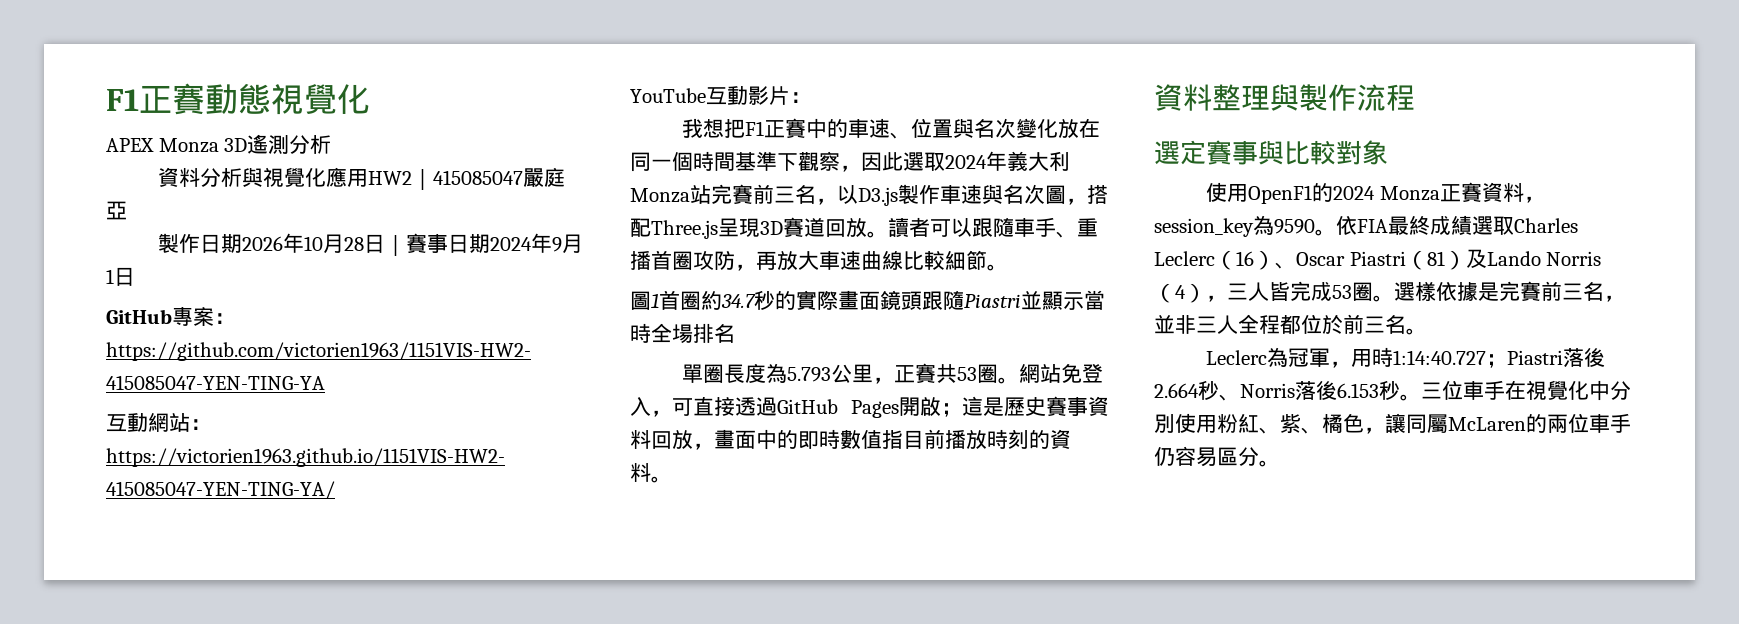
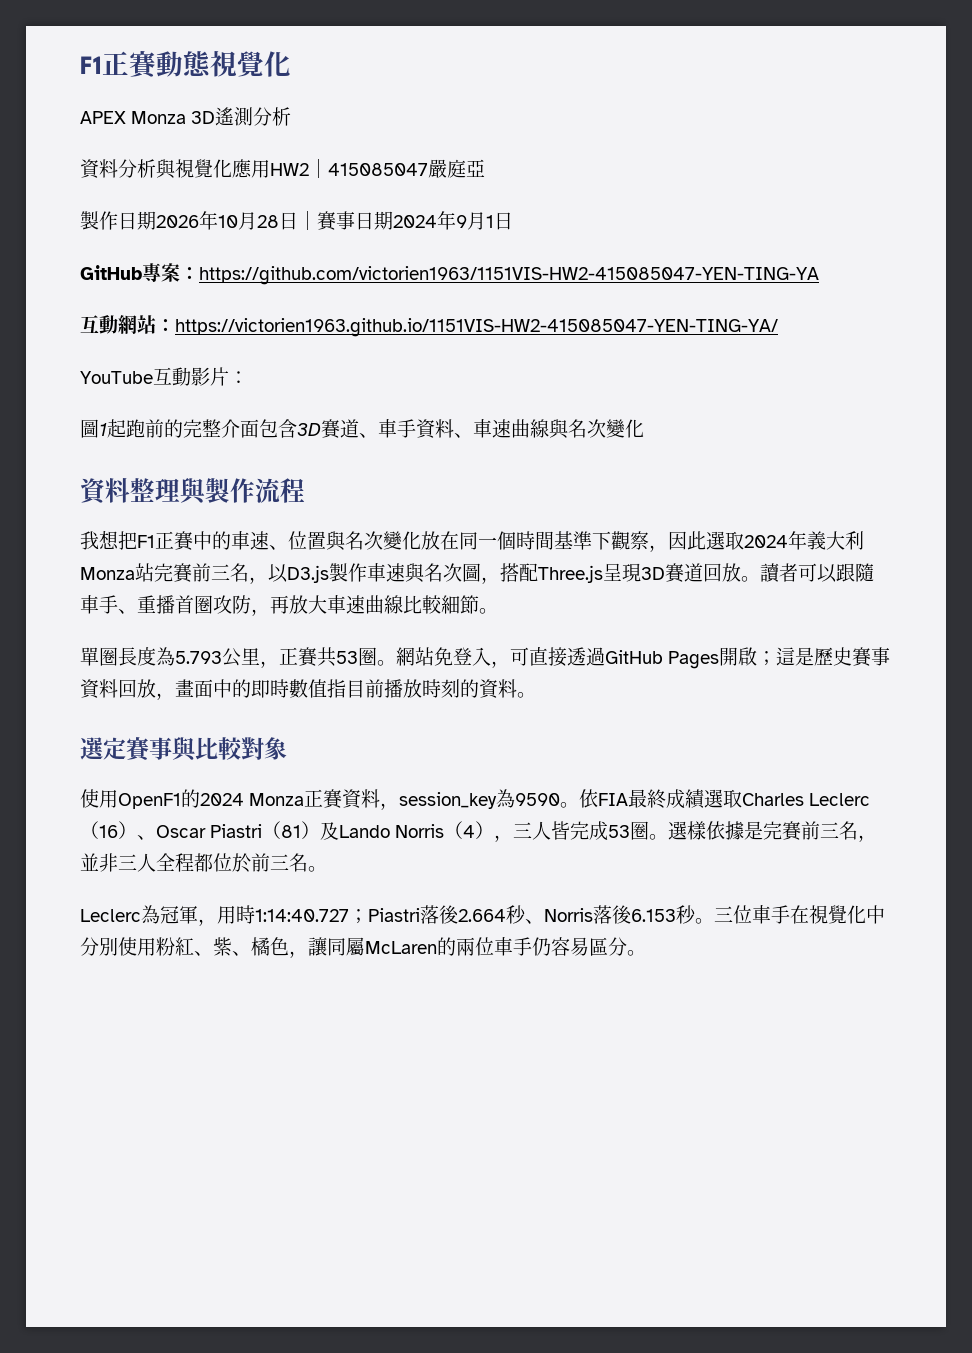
+ 圖1起跑前的完整介面包含3D賽道、車手資料、車速曲線與名次變化
+ 資料整理與製作流程
- 圖1首圈約34.7秒的實際畫面鏡頭跟隨Piastri並顯示當時全場排名
- 資料整理與製作流程

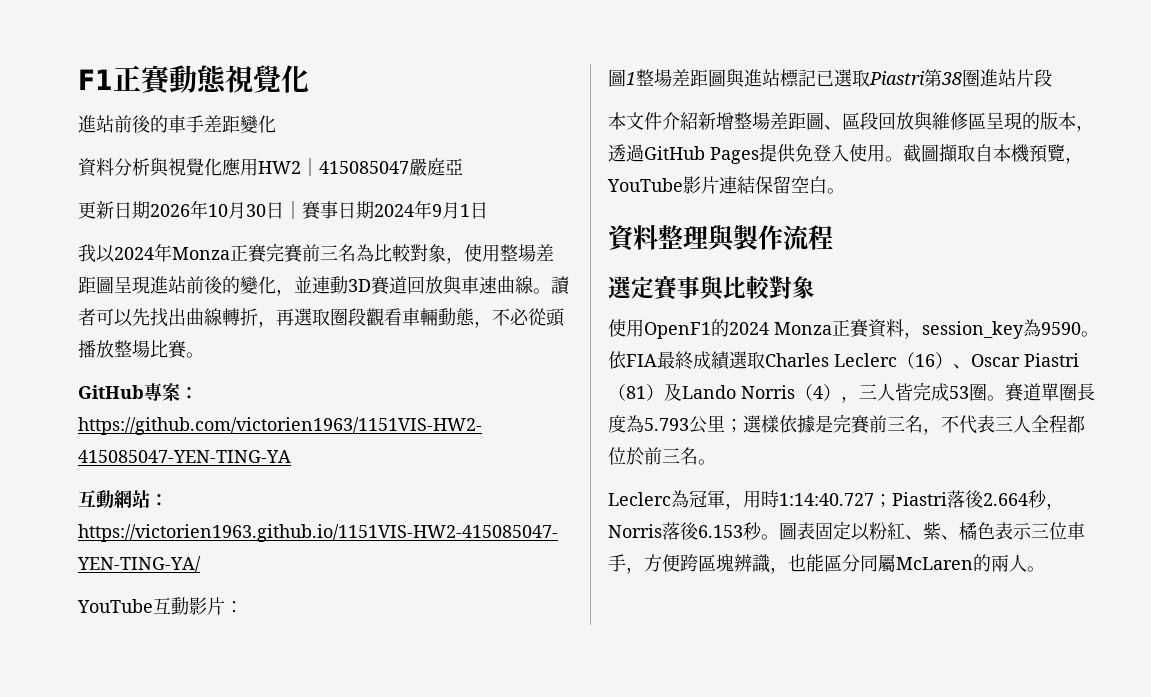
- APEX Monza 3D遙測分析
+ 進站前後的車手差距變化
- 製作日期2026年10月28日｜賽事日期2024年9月1日
+ 更新日期2026年10月30日｜賽事日期2024年9月1日
+ 我以2024年Monza正賽完賽前三名為比較對象，使用整場差距圖呈現進站前後的變化，並連動3D賽道回放與車速曲線。讀者可以先找出曲線轉折，再選取圈段觀看車輛動態，不必從頭播放整場比賽。
- 圖1起跑前的完整介面包含3D賽道、車手資料、車速曲線與名次變化
+ 圖1整場差距圖與進站標記已選取Piastri第38圈進站片段
+ 本文件介紹新增整場差距圖、區段回放與維修區呈現的版本，透過GitHub Pages提供免登入使用。截圖擷取自本機預覽，YouTube影片連結保留空白。
- 我想把F1正賽中的車速、位置與名次變化放在同一個時間基準下觀察，因此選取2024年義大利Monza站完賽前三名，以D3.js製作車速與名次圖，搭配Three.js呈現3D賽道回放。讀者可以跟隨車手、重播首圈攻防，再放大車速曲線比較細節。
- 單圈長度為5.793公里，正賽共53圈。網站免登入，可直接透過GitHub Pages開啟；這是歷史賽事資料回放，畫面中的即時數值指目前播放時刻的資料。
- 選樣依據是完賽前三名，並非三人全程都位於前三名。
+ 賽道單圈長度為5.793公里；選樣依據是完賽前三名，不代表三人全程都位於前三名。
- Leclerc為冠軍，用時1:14:40.727；Piastri落後2.664秒、Norris落後6.153秒。
+ Leclerc為冠軍，用時1:14:40.727；Piastri落後2.664秒，Norris落後6.153秒。
- 三位車手在視覺化中分別使用粉紅、紫、橘色，讓同屬McLaren的兩位車手仍容易區分。
+ 圖表固定以粉紅、紫、橘色表示三位車手，方便跨區塊辨識，也能區分同屬McLaren的兩人。

